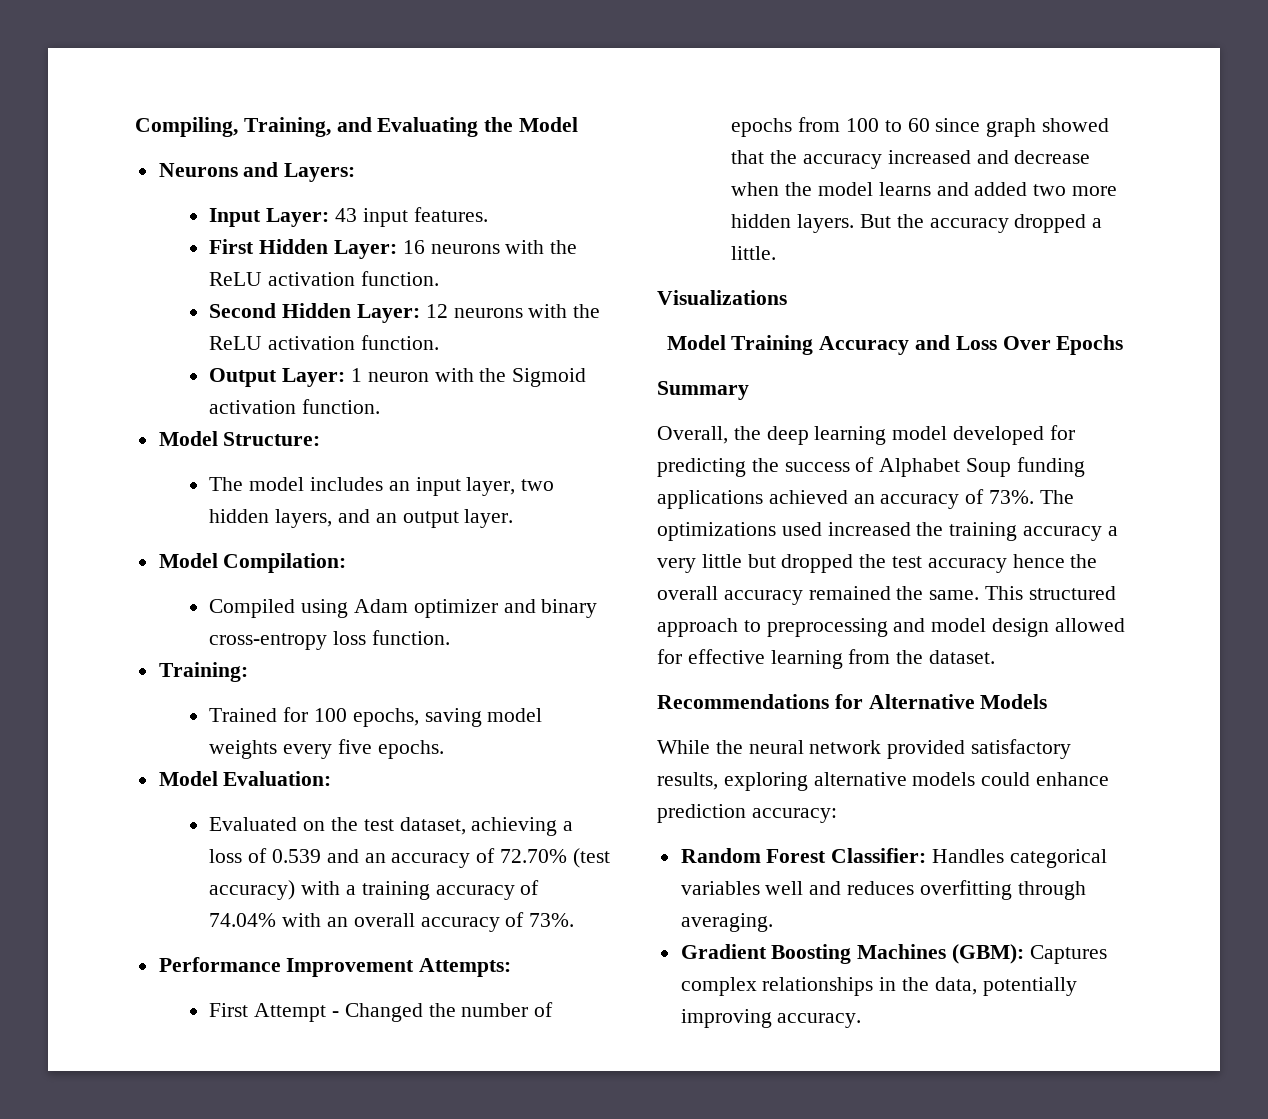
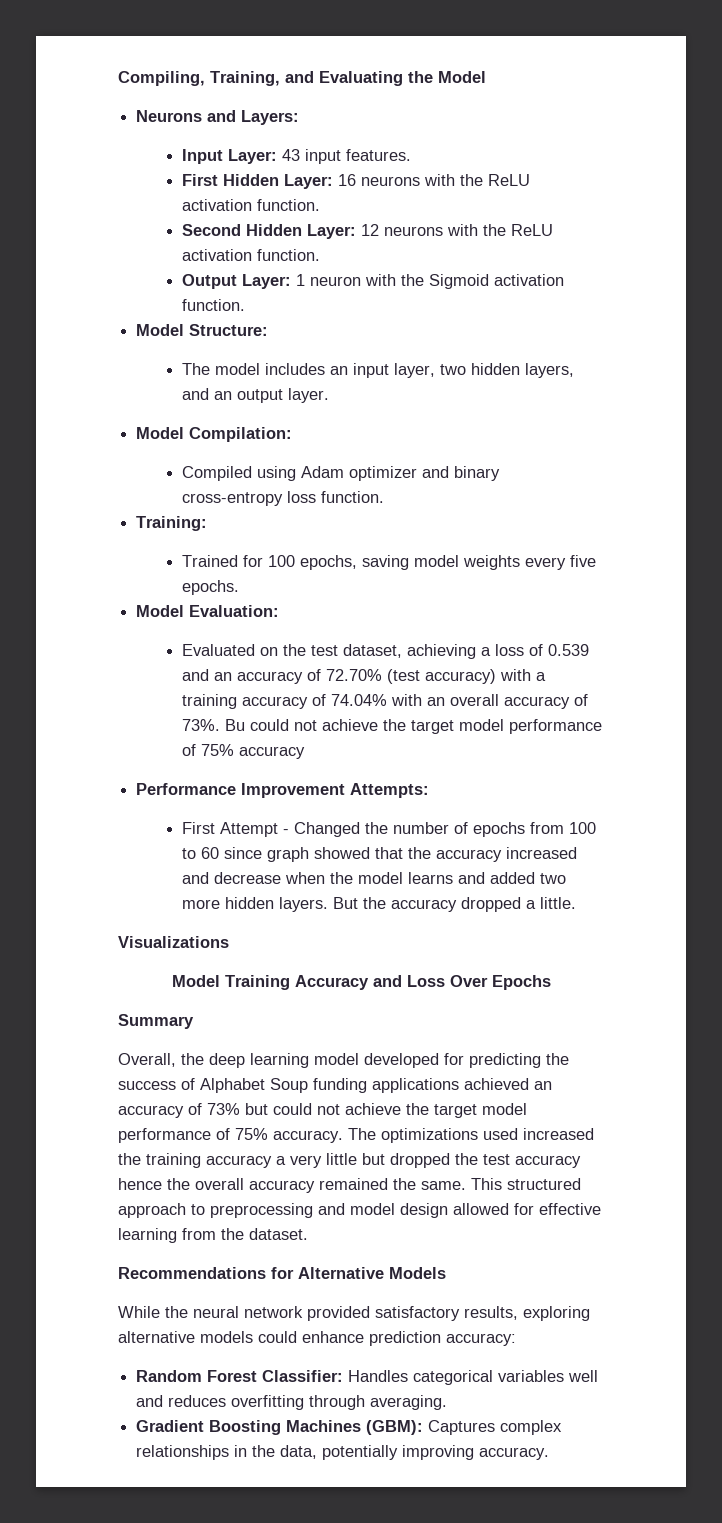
+ Bu could not achieve the target model performance of 75% accuracy
- Overall, the deep learning model developed for predicting the success of Alphabet Soup funding applications achieved an accuracy of 73%.
+ Overall, the deep learning model developed for predicting the success of Alphabet Soup funding applications achieved an accuracy of 73% but could not achieve the target model performance of 75% accuracy.

